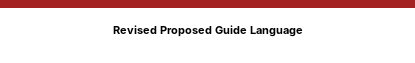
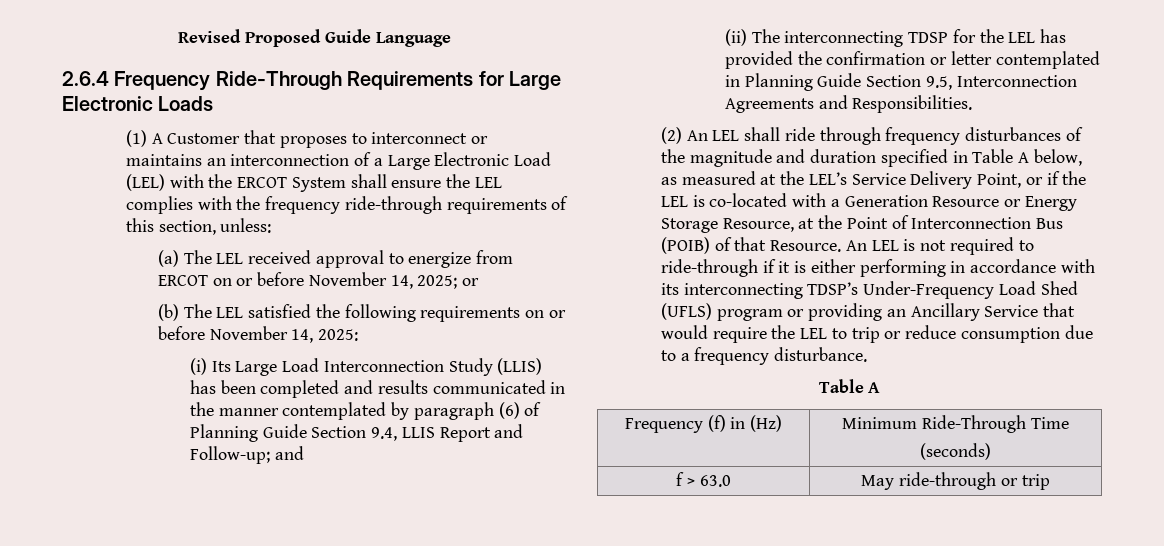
+ 2.6.4 Frequency Ride-Through Requirements for Large Electronic Loads
+ (1) A Customer that proposes to interconnect or maintains an interconnection of a Large Electronic Load (LEL) with the ERCOT System shall ensure the LEL complies with the frequency ride-through requirements of this section, unless:
+ (a) The LEL received approval to energize from ERCOT on or before November 14, 2025; or
+ (b) The LEL satisfied the following requirements on or before November 14, 2025:
+ (i) Its Large Load Interconnection Study (LLIS) has been completed and results communicated in the manner contemplated by paragraph (6) of Planning Guide Section 9.4, LLIS Report and Follow-up; and
+ (ii) The interconnecting TDSP for the LEL has provided the confirmation or letter contemplated in Planning Guide Section 9.5, Interconnection Agreements and Responsibilities.
+ (2) An LEL shall ride through frequency disturbances of the magnitude and duration specified in Table A below, as measured at the LEL’s Service Delivery Point, or if the LEL is co-located with a Generation Resource or Energy Storage Resource, at the Point of Interconnection Bus (POIB) of that Resource. An LEL is not required to ride-through if it is either performing in accordance with its interconnecting TDSP’s Under-Frequency Load Shed (UFLS) program or providing an Ancillary Service that would require the LEL to trip or reduce consumption due to a frequency disturbance.
+ Table A
+ Frequency (f) in (Hz) | Minimum Ride-Through Time
+ (seconds)
+ f > 63.0 | May ride-through or trip

